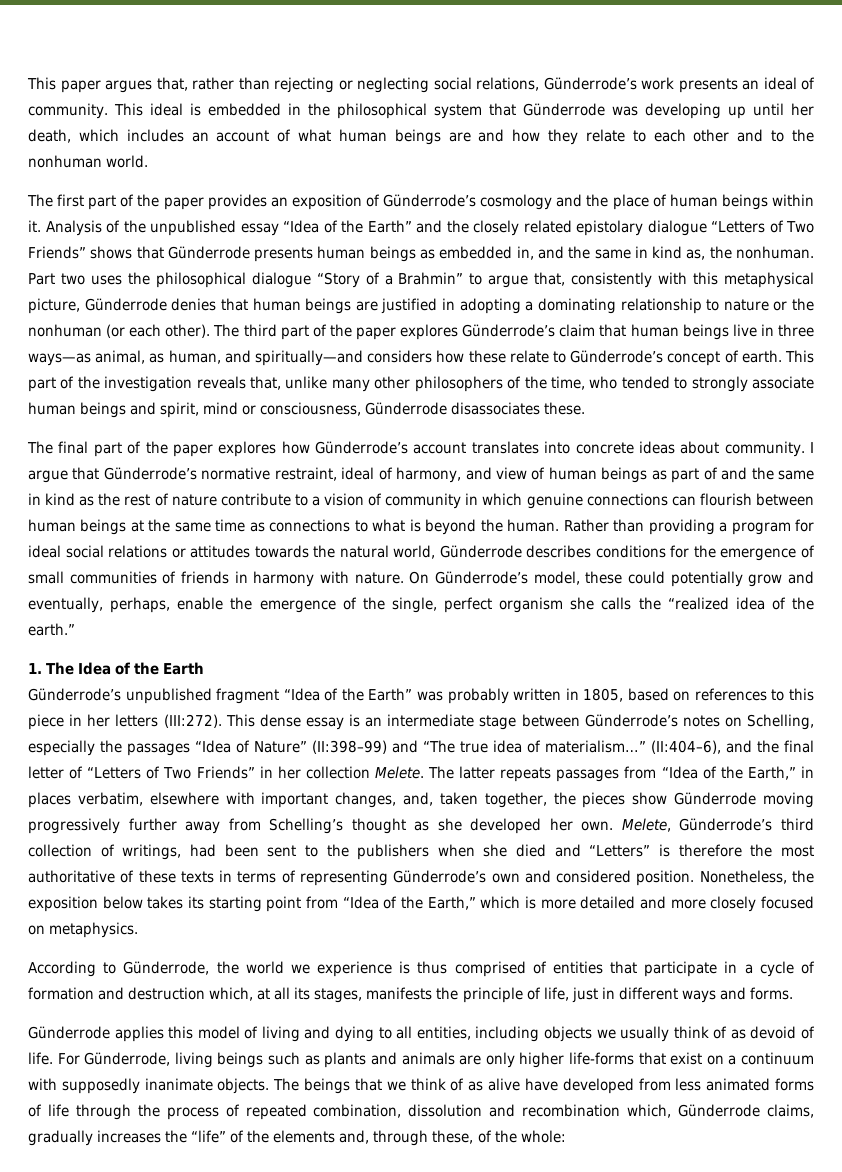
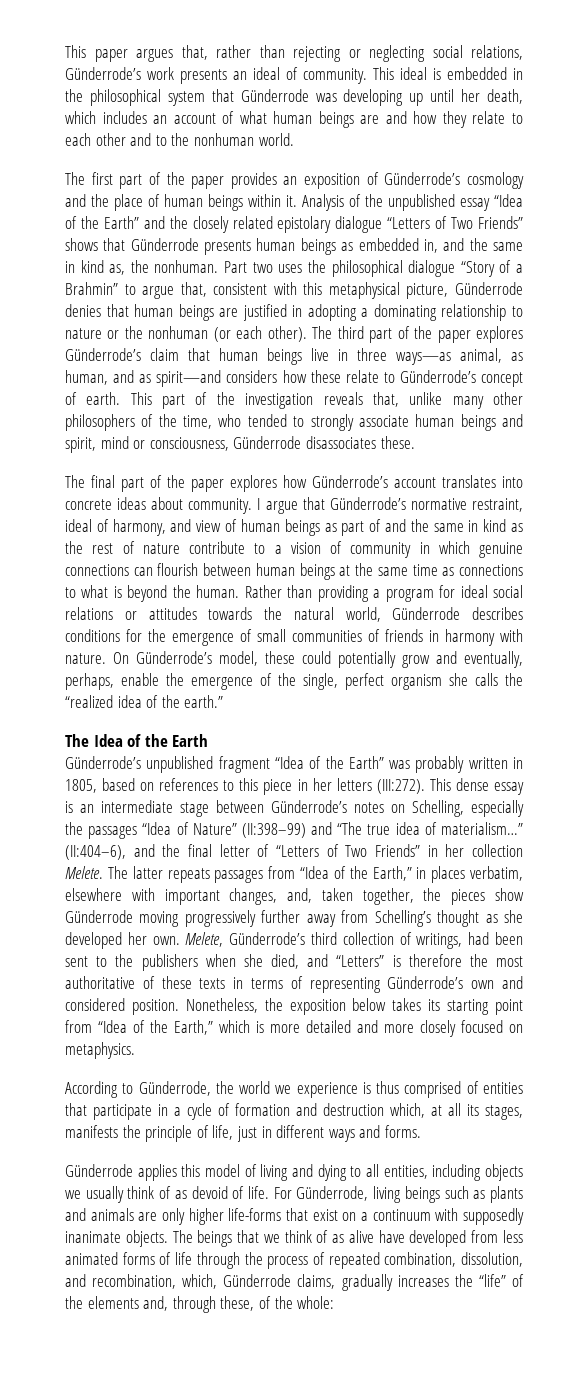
- Part two uses the philosophical dialogue “Story of a Brahmin” to argue that, consistently with this metaphysical picture, Günderrode denies that human beings are justified in adopting a dominating relationship to nature or the nonhuman (or each other).
+ Part two uses the philosophical dialogue “Story of a Brahmin” to argue that, consistent with this metaphysical picture, Günderrode denies that human beings are justified in adopting a dominating relationship to nature or the nonhuman (or each other).
- The third part of the paper explores Günderrode’s claim that human beings live in three ways—as animal, as human, and spiritually—and considers how these relate to Günderrode’s concept of earth.
+ The third part of the paper explores Günderrode’s claim that human beings live in three ways—as animal, as human, and as spirit—and considers how these relate to Günderrode’s concept of earth.
- 1. The Idea of the Earth
+ The Idea of the Earth
- Melete, Günderrode’s third collection of writings, had been sent to the publishers when she died and “Letters” is therefore the most authoritative of these texts in terms of representing Günderrode’s own and considered position.
+ Melete, Günderrode’s third collection of writings, had been sent to the publishers when she died, and “Letters” is therefore the most authoritative of these texts in terms of representing Günderrode’s own and considered position.
- The beings that we think of as alive have developed from less animated forms of life through the process of repeated combination, dissolution and recombination which, Günderrode claims, gradually increases the “life” of the elements and, through these, of the whole:
+ The beings that we think of as alive have developed from less animated forms of life through the process of repeated combination, dissolution, and recombination, which, Günderrode claims, gradually increases the “life” of the elements and, through these, of the whole:

